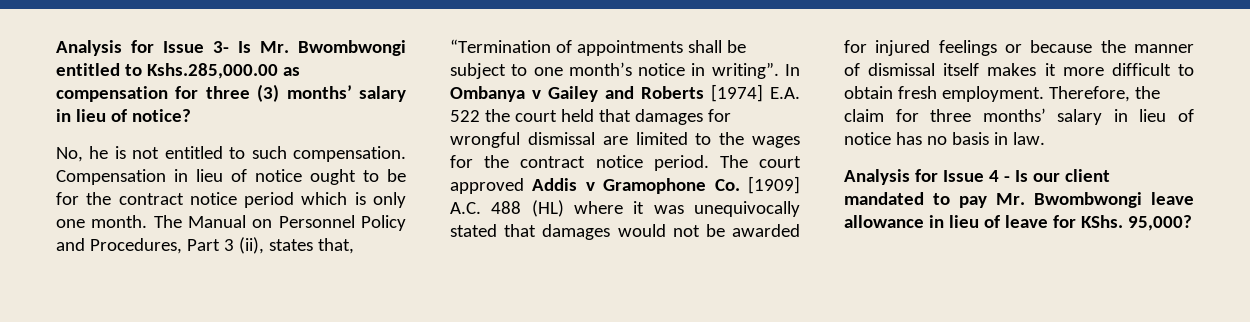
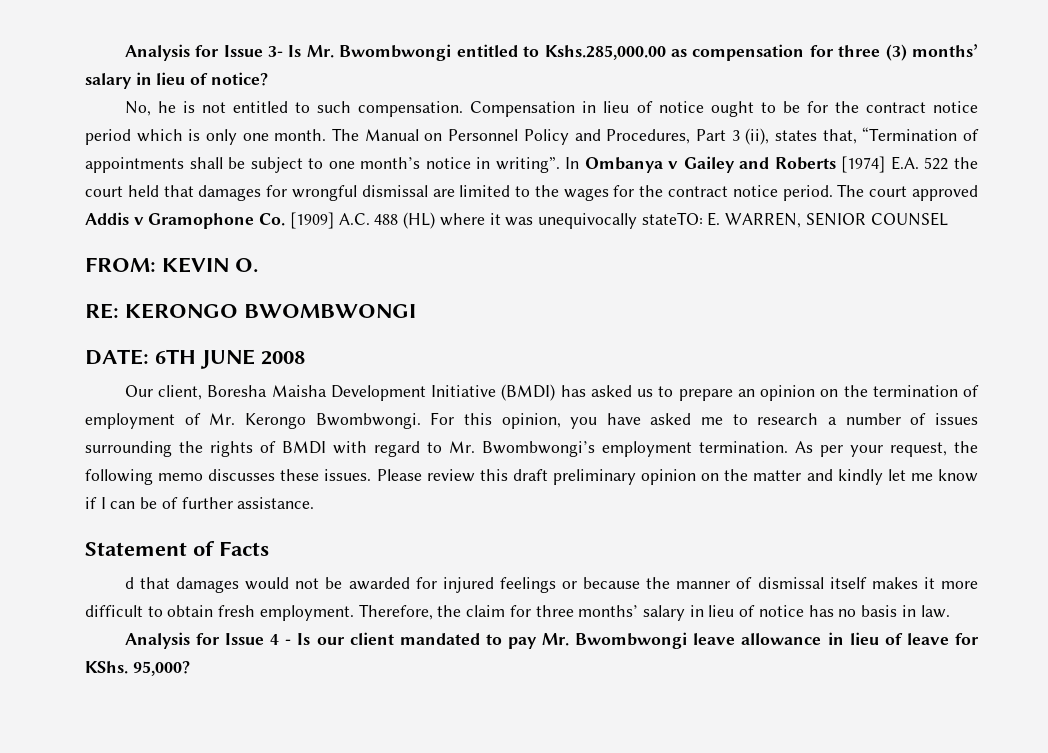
- The court approved Addis v Gramophone Co. [1909] A.C. 488 (HL) where it was unequivocally stated that damages would not be awarded for injured feelings or because the manner of dismissal itself makes it more difficult to obtain fresh employment.
+ The court approved Addis v Gramophone Co. [1909] A.C. 488 (HL) where it was unequivocally stateTO: E. WARREN, SENIOR COUNSEL
+ FROM: KEVIN O.
+ RE: KERONGO BWOMBWONGI
+ DATE: 6TH JUNE 2008
+ Our client, Boresha Maisha Development Initiative (BMDI) has asked us to prepare an opinion on the termination of employment of Mr. Kerongo Bwombwongi. For this opinion, you have asked me to research a number of issues surrounding the rights of BMDI with regard to Mr. Bwombwongi’s employment termination. As per your request, the following memo discusses these issues. Please review this draft preliminary opinion on the matter and kindly let me know if I can be of further assistance.
+ Statement of Facts
+ d that damages would not be awarded for injured feelings or because the manner of dismissal itself makes it more difficult to obtain fresh employment.

